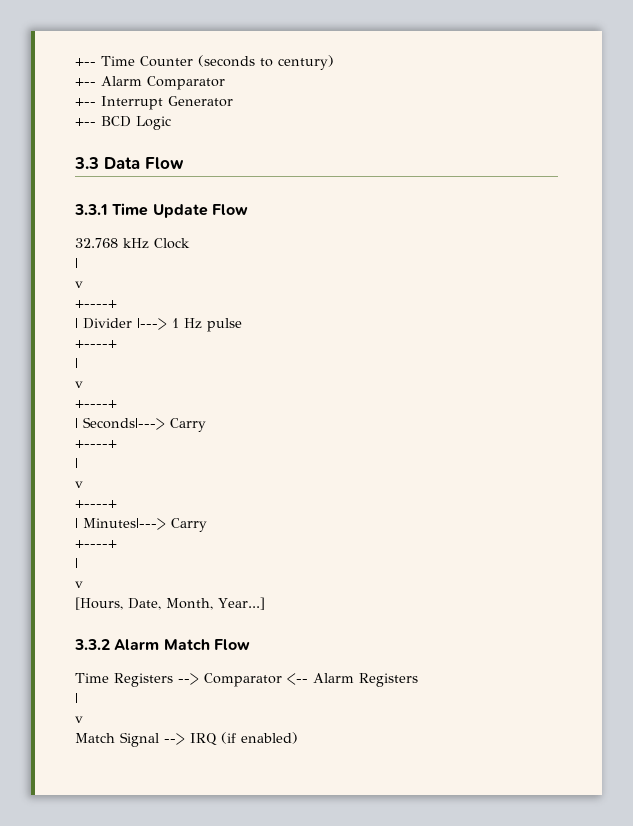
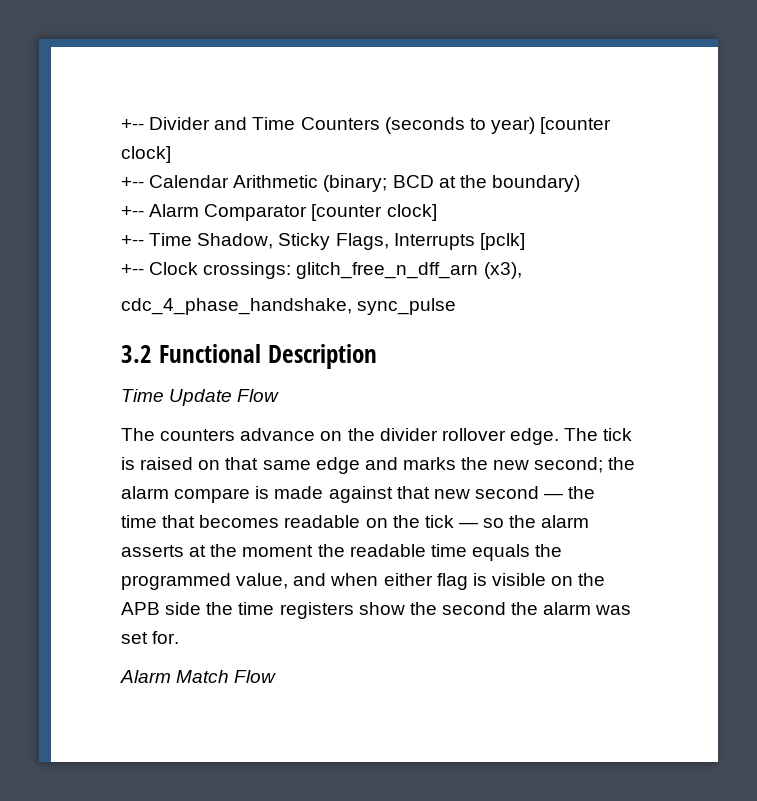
- +-- Time Counter (seconds to century)
+ +-- Divider and Time Counters (seconds to year) [counter clock]
+ +-- Calendar Arithmetic (binary; BCD at the boundary)
- +-- Alarm Comparator
- +-- Interrupt Generator
- +-- BCD Logic
- 3.3 Data Flow
- 3.3.1 Time Update Flow
- 32.768 kHz Clock
- |
- v
- +----+
- | Divider |---> 1 Hz pulse
- +----+
- |
- v
- +----+
- | Seconds|---> Carry
- +----+
- |
- v
- +----+
- | Minutes|---> Carry
- +----+
- |
- v
- [Hours, Date, Month, Year...]
- 3.3.2 Alarm Match Flow
- Time Registers --> Comparator <-- Alarm Registers
- |
- v
- Match Signal --> IRQ (if enabled)
+ +-- Alarm Comparator [counter clock]
+ +-- Time Shadow, Sticky Flags, Interrupts [pclk]
+ +-- Clock crossings: glitch_free_n_dff_arn (x3),
+ cdc_4_phase_handshake, sync_pulse
+ 3.2 Functional Description
+ Time Update Flow
+ The counters advance on the divider rollover edge. The tick is raised on that same edge and marks the new second; the alarm compare is made against that new second — the time that becomes readable on the tick — so the alarm asserts at the moment the readable time equals the programmed value, and when either flag is visible on the APB side the time registers show the second the alarm was set for.
+ Alarm Match Flow

